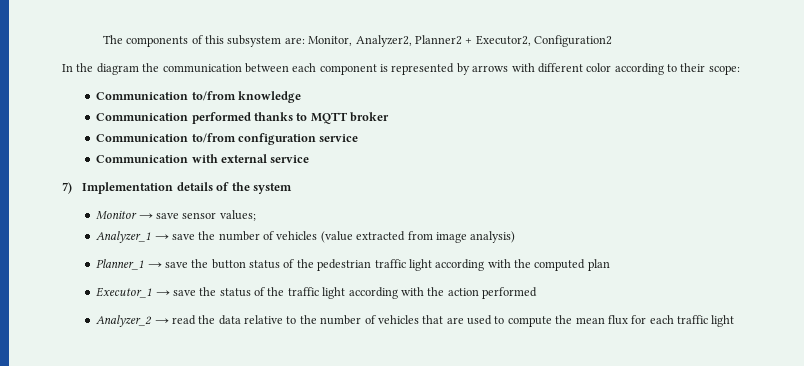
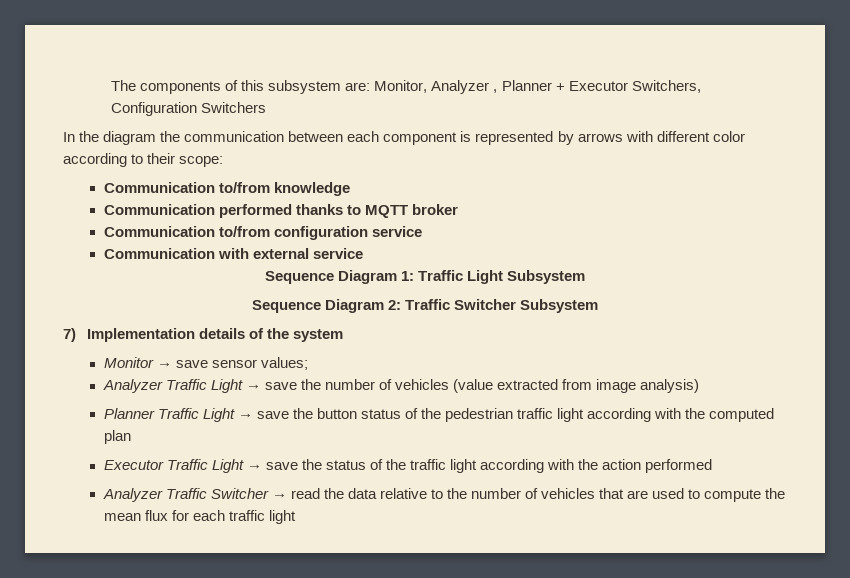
- The components of this subsystem are: Monitor, Analyzer2, Planner2 + Executor2, Configuration2
+ The components of this subsystem are: Monitor, Analyzer , Planner + Executor Switchers, Configuration Switchers
+ Sequence Diagram 1: Traffic Light Subsystem
+ Sequence Diagram 2: Traffic Switcher Subsystem
- Analyzer_1 → save the number of vehicles (value extracted from image analysis)
+ Analyzer Traffic Light → save the number of vehicles (value extracted from image analysis)
- Planner_1 → save the button status of the pedestrian traffic light according with the computed plan
+ Planner Traffic Light → save the button status of the pedestrian traffic light according with the computed plan
- Executor_1 → save the status of the traffic light according with the action performed
+ Executor Traffic Light → save the status of the traffic light according with the action performed
- Analyzer_2 → read the data relative to the number of vehicles that are used to compute the mean flux for each traffic light
+ Analyzer Traffic Switcher → read the data relative to the number of vehicles that are used to compute the mean flux for each traffic light

